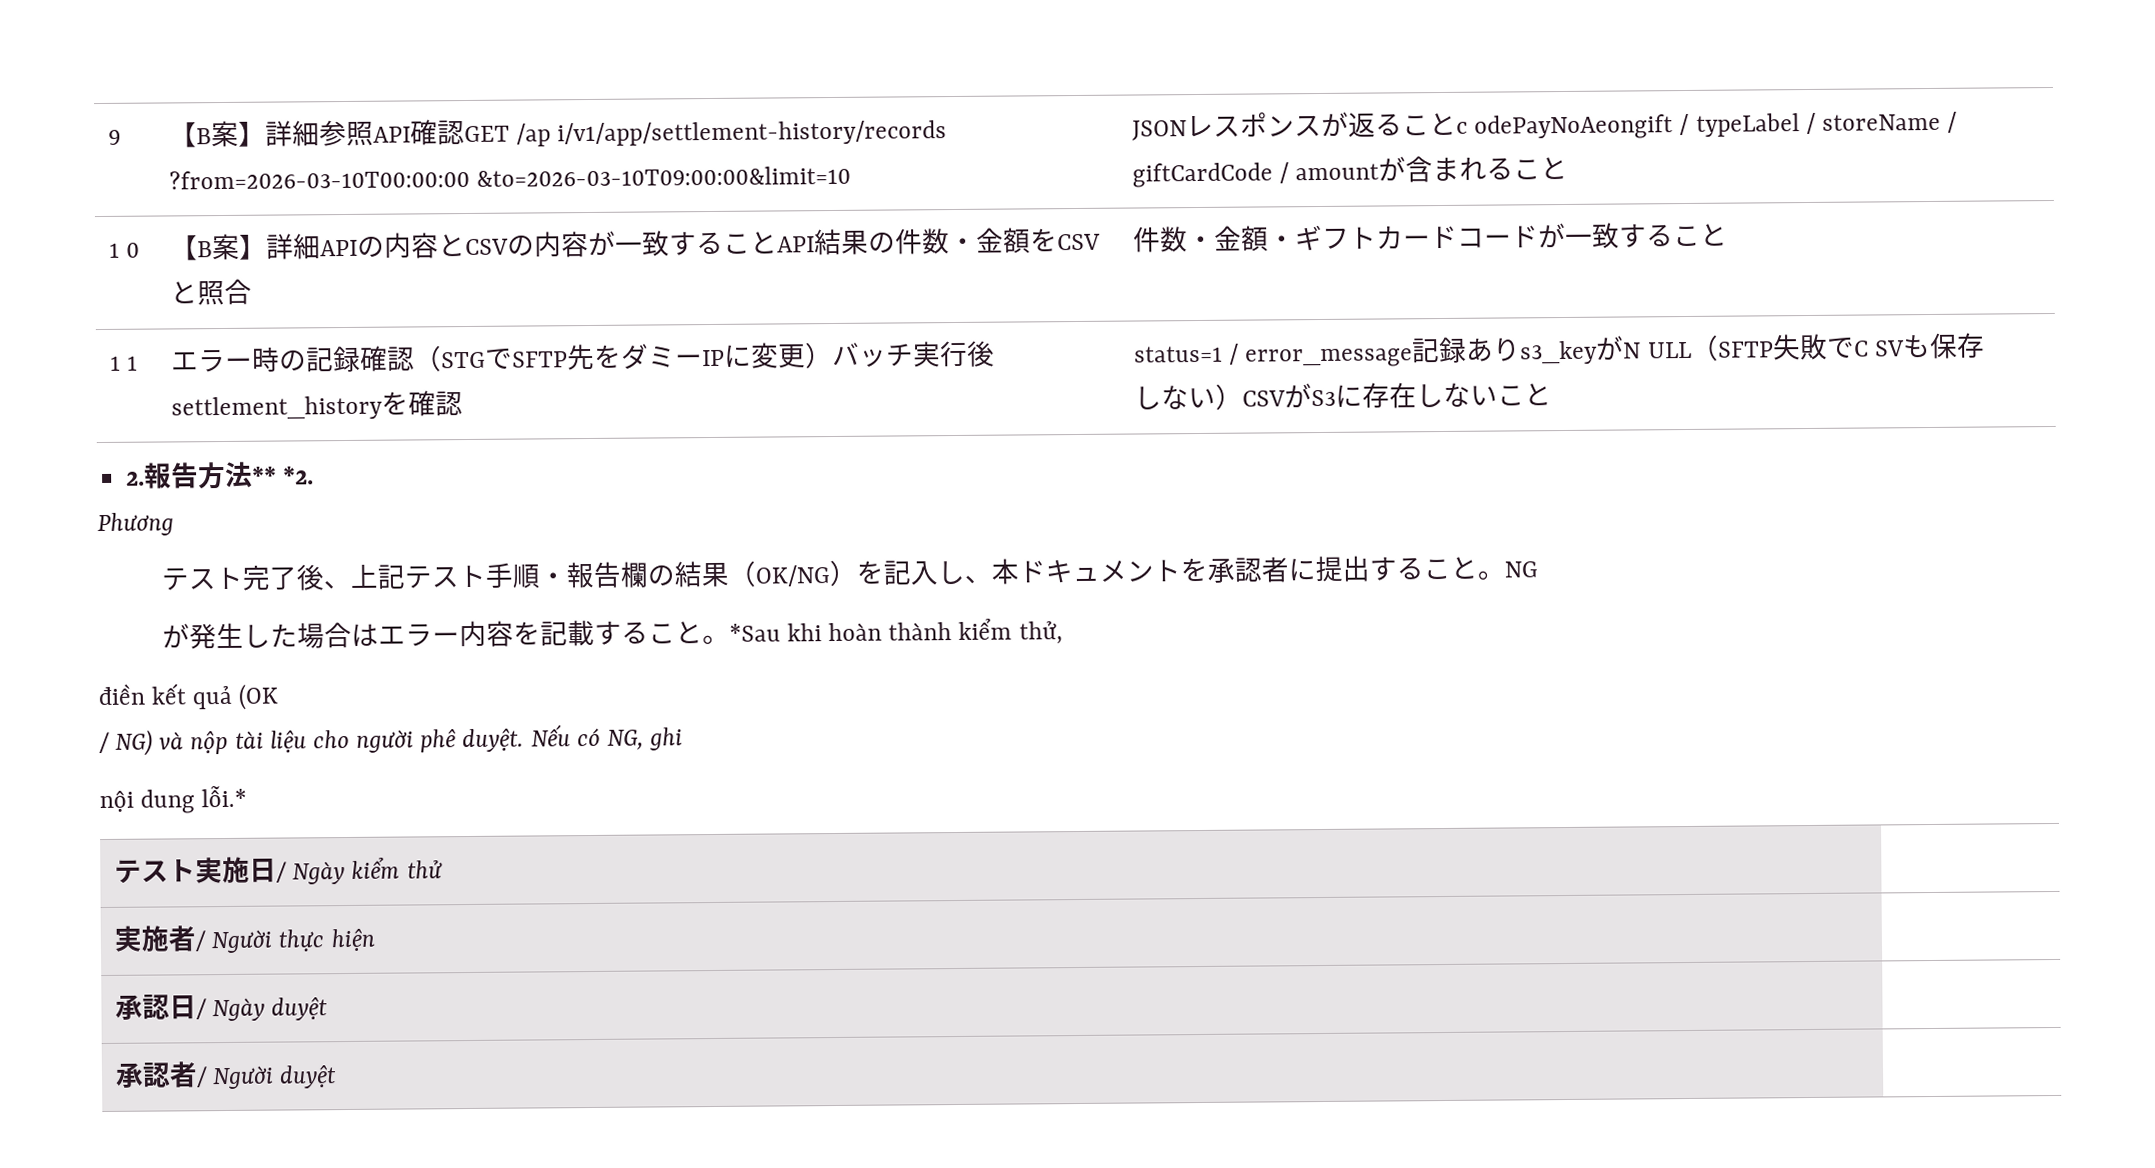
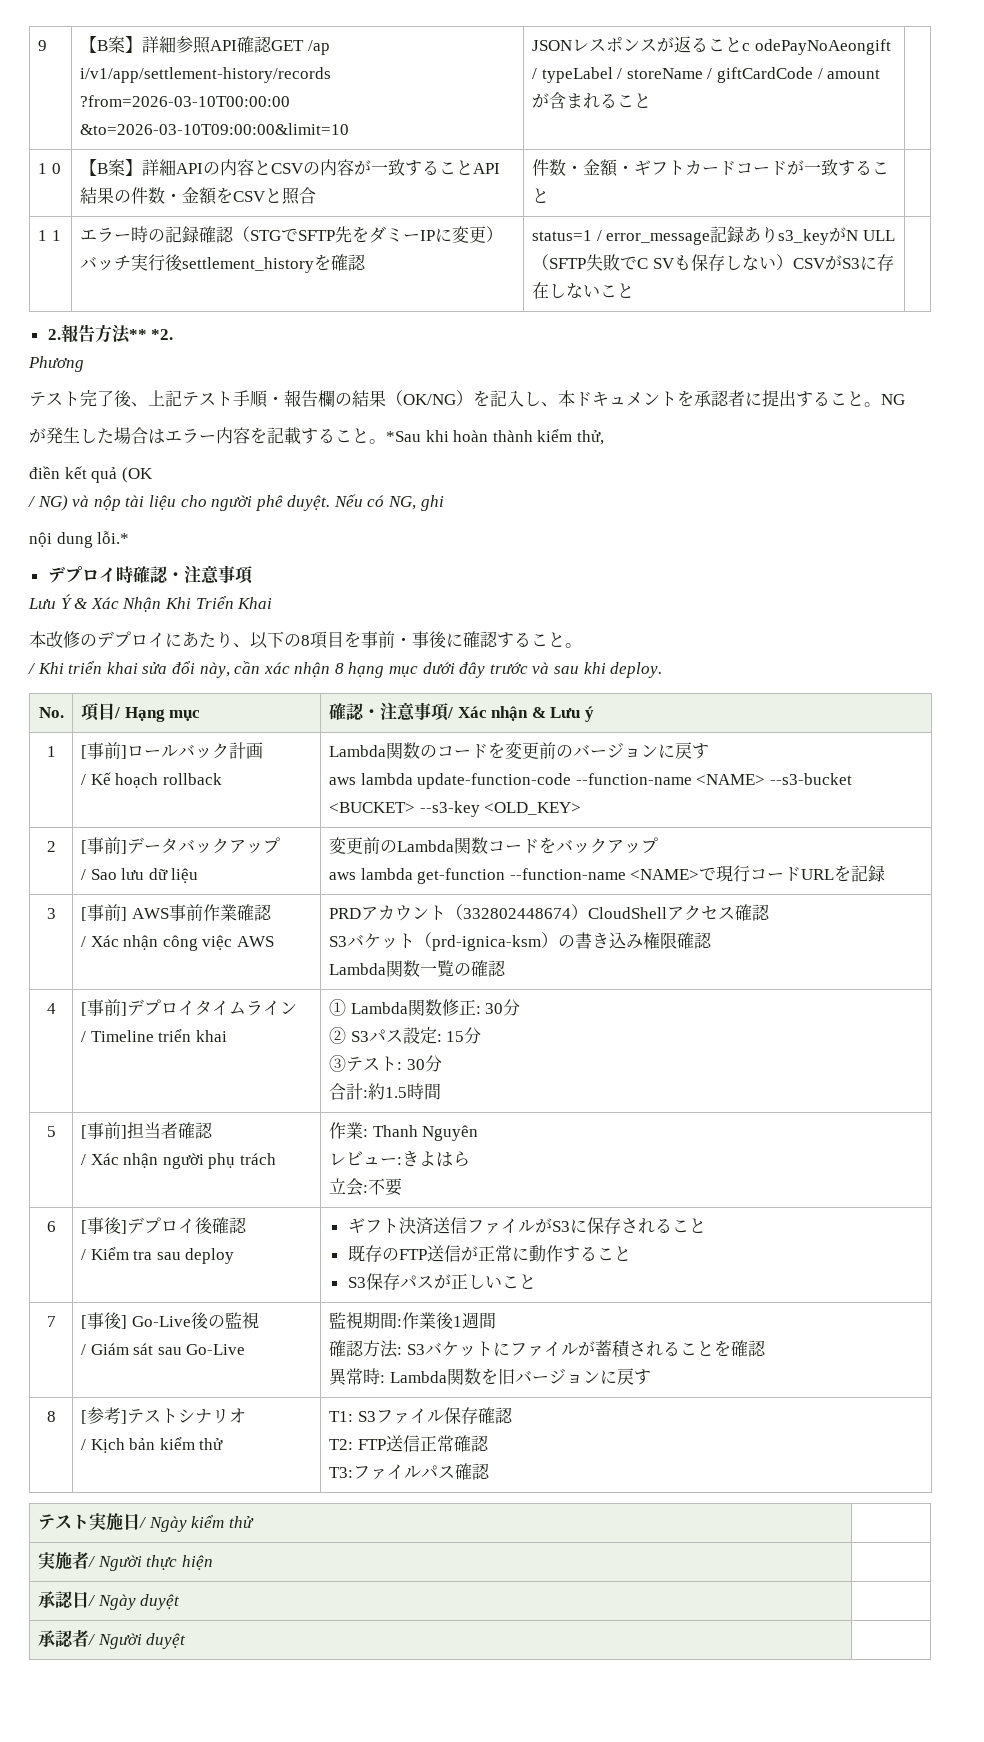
+ デプロイ時確認・注意事項
+ Lưu Ý & Xác Nhận Khi Triển Khai
+ 本改修のデプロイにあたり、以下の8項目を事前・事後に確認すること。
+ / Khi triển khai sửa đổi này, cần xác nhận 8 hạng mục dưới đây trước và sau khi deploy.
+ No. | 項目/ Hạng mục | 確認・注意事項/ Xác nhận & Lưu ý
+ 1 | [事前]ロールバック計画
+ / Kế hoạch rollback | Lambda関数のコードを変更前のバージョンに戻す
+ aws lambda update-function-code --function-name <NAME> --s3-bucket <BUCKET> --s3-key <OLD_KEY>
+ 2 | [事前]データバックアップ
+ / Sao lưu dữ liệu | 変更前のLambda関数コードをバックアップ
+ aws lambda get-function --function-name <NAME>で現行コードURLを記録
+ 3 | [事前] AWS事前作業確認
+ / Xác nhận công việc AWS | PRDアカウント（332802448674）CloudShellアクセス確認
+ S3バケット（prd-ignica-ksm）の書き込み権限確認
+ Lambda関数一覧の確認
+ 4 | [事前]デプロイタイムライン
+ / Timeline triển khai | ① Lambda関数修正: 30分
+ ② S3パス設定: 15分
+ ③テスト: 30分
+ 合計:約1.5時間
+ 5 | [事前]担当者確認
+ / Xác nhận người phụ trách | 作業: Thanh Nguyên
+ レビュー:きよはら
+ 立会:不要
+ 6 | [事後]デプロイ後確認
+ / Kiểm tra sau deploy | ギフト決済送信ファイルがS3に保存されること
+ 既存のFTP送信が正常に動作すること
+ S3保存パスが正しいこと
+ 7 | [事後] Go-Live後の監視
+ / Giám sát sau Go-Live | 監視期間:作業後1週間
+ 確認方法: S3バケットにファイルが蓄積されることを確認
+ 異常時: Lambda関数を旧バージョンに戻す
+ 8 | [参考]テストシナリオ
+ / Kịch bản kiểm thử | T1: S3ファイル保存確認
+ T2: FTP送信正常確認
+ T3:ファイルパス確認

